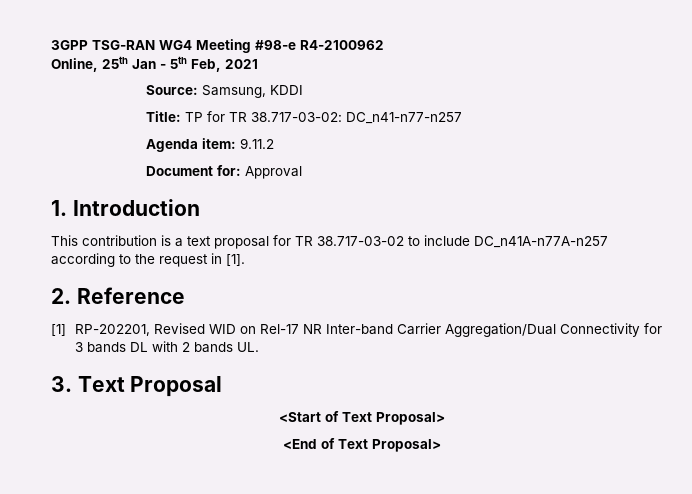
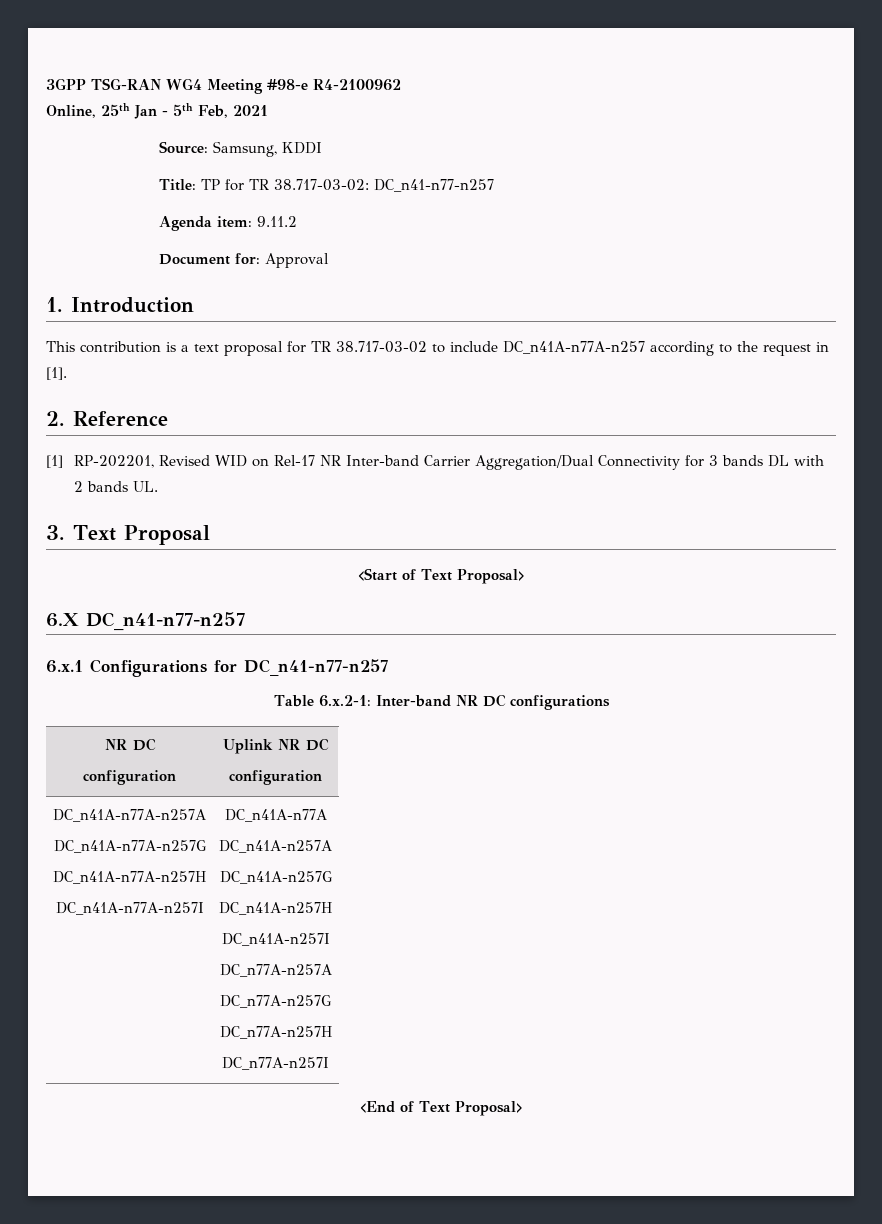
+ 6.X DC_n41-n77-n257
+ 6.x.1 Configurations for DC_n41-n77-n257
+ Table 6.x.2-1: Inter-band NR DC configurations
+ NR DC
+ configuration | Uplink NR DC
+ configuration
+ DC_n41A-n77A-n257A
+ DC_n41A-n77A-n257G
+ DC_n41A-n77A-n257H
+ DC_n41A-n77A-n257I | DC_n41A-n77A
+ DC_n41A-n257A
+ DC_n41A-n257G
+ DC_n41A-n257H
+ DC_n41A-n257I
+ DC_n77A-n257A
+ DC_n77A-n257G
+ DC_n77A-n257H
+ DC_n77A-n257I

